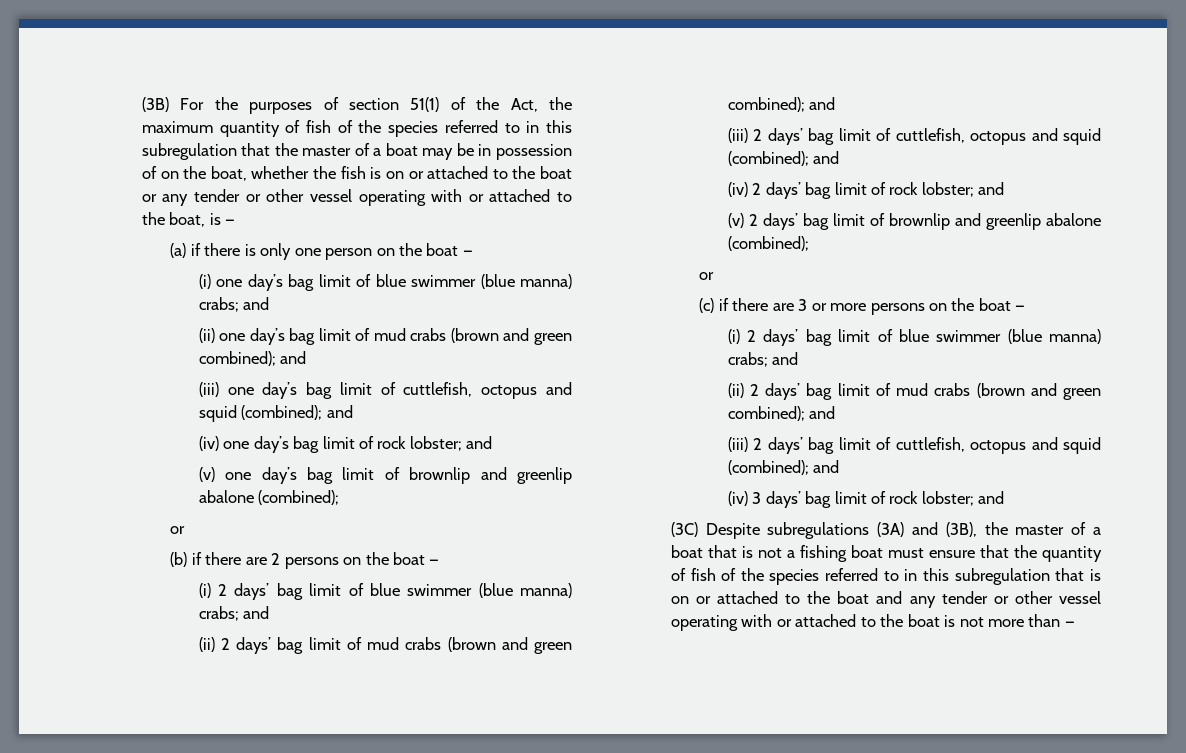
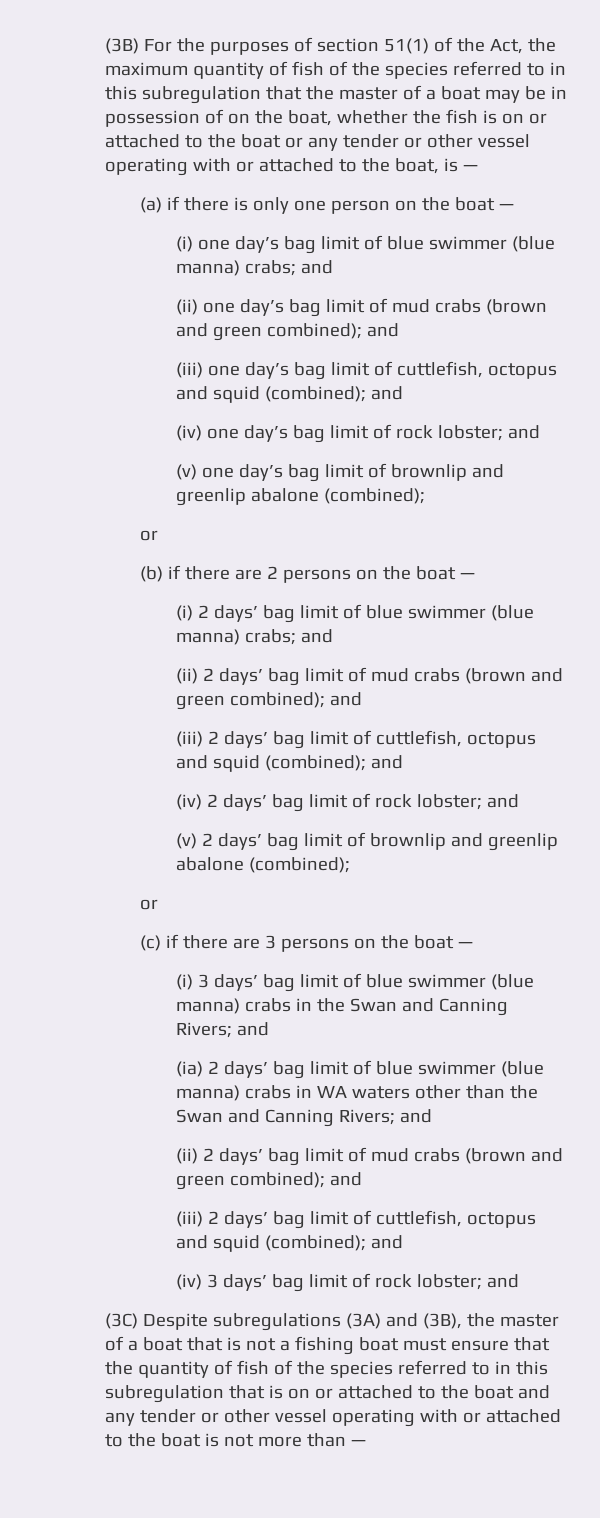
- (c) if there are 3 or more persons on the boat —
- (i) 2 days’ bag limit of blue swimmer (blue manna) crabs; and
+ (c) if there are 3 persons on the boat —
+ (i) 3 days’ bag limit of blue swimmer (blue manna) crabs in the Swan and Canning Rivers; and
+ (ia) 2 days’ bag limit of blue swimmer (blue manna) crabs in WA waters other than the Swan and Canning Rivers; and

